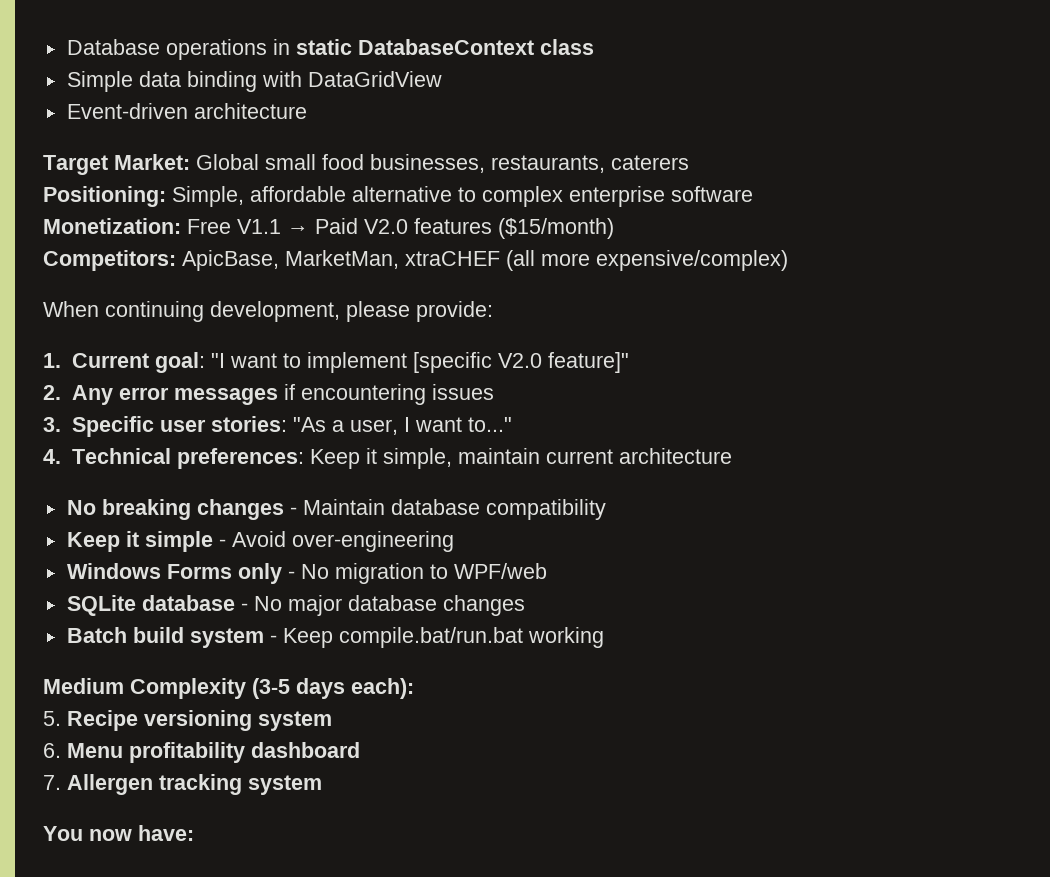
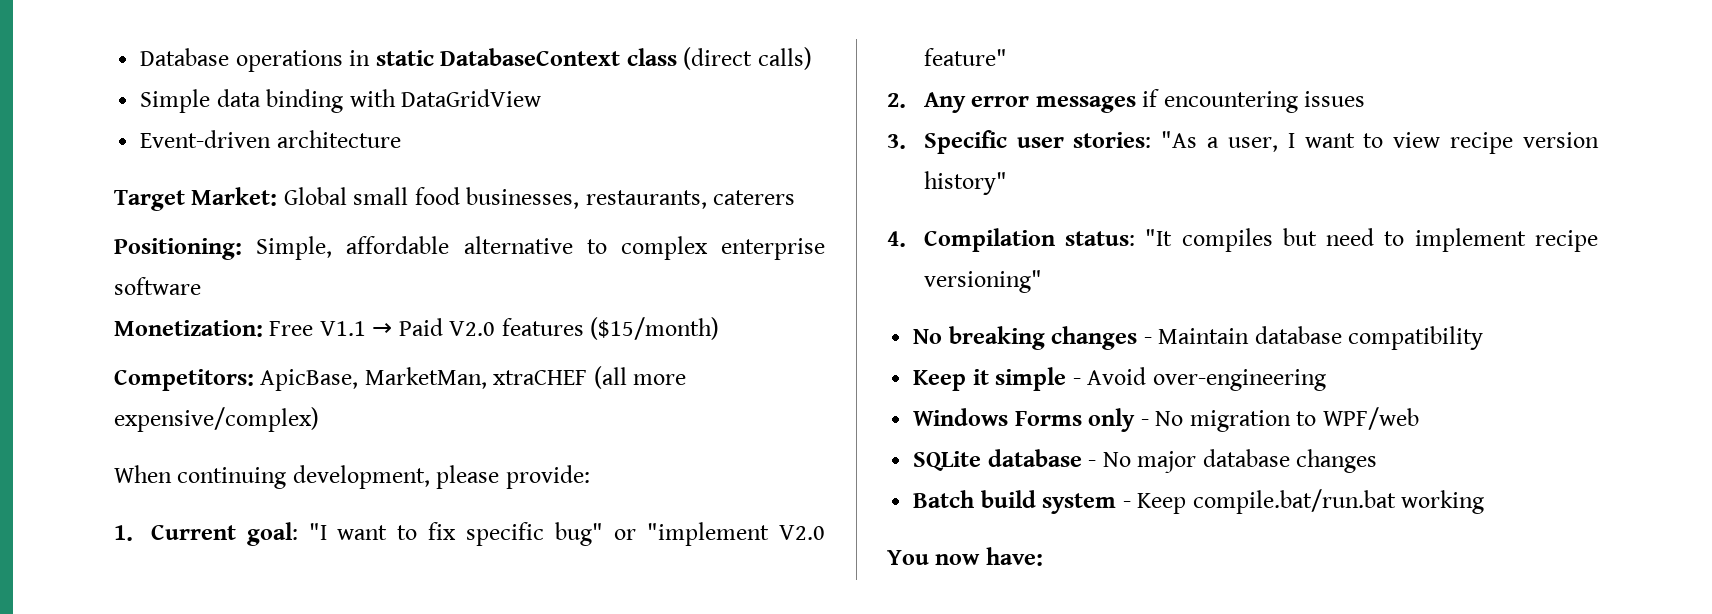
- Database operations in static DatabaseContext class
+ Database operations in static DatabaseContext class (direct calls)
- 1. Current goal: "I want to implement [specific V2.0 feature]"
+ 1. Current goal: "I want to fix specific bug" or "implement V2.0 feature"
- 3. Specific user stories: "As a user, I want to..."
- 4. Technical preferences: Keep it simple, maintain current architecture
+ 3. Specific user stories: "As a user, I want to view recipe version history"
+ 4. Compilation status: "It compiles but need to implement recipe versioning"
- Medium Complexity (3-5 days each):
- 5. Recipe versioning system
- 6. Menu profitability dashboard
- 7. Allergen tracking system

